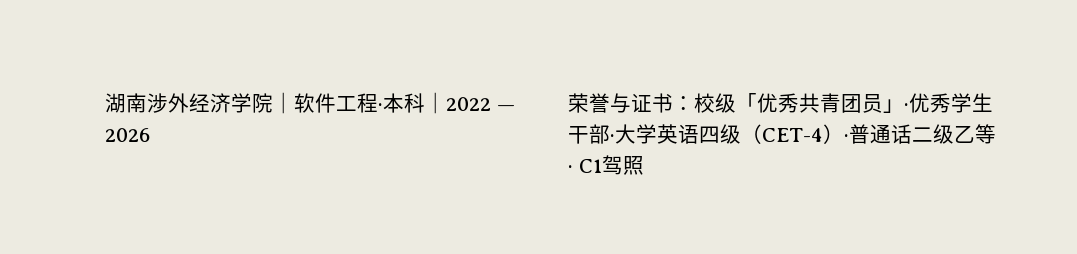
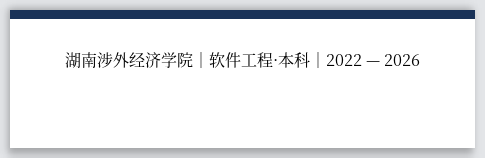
- 荣誉与证书：校级「优秀共青团员」·优秀学生干部·大学英语四级（CET-4）·普通话二级乙等· C1驾照

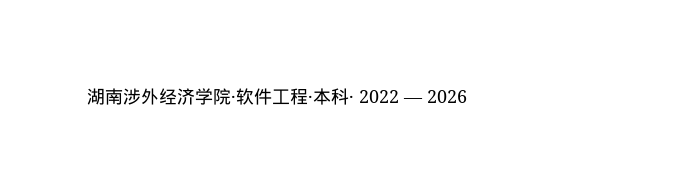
- 湖南涉外经济学院｜软件工程·本科｜2022 — 2026
+ 湖南涉外经济学院·软件工程·本科· 2022 — 2026

